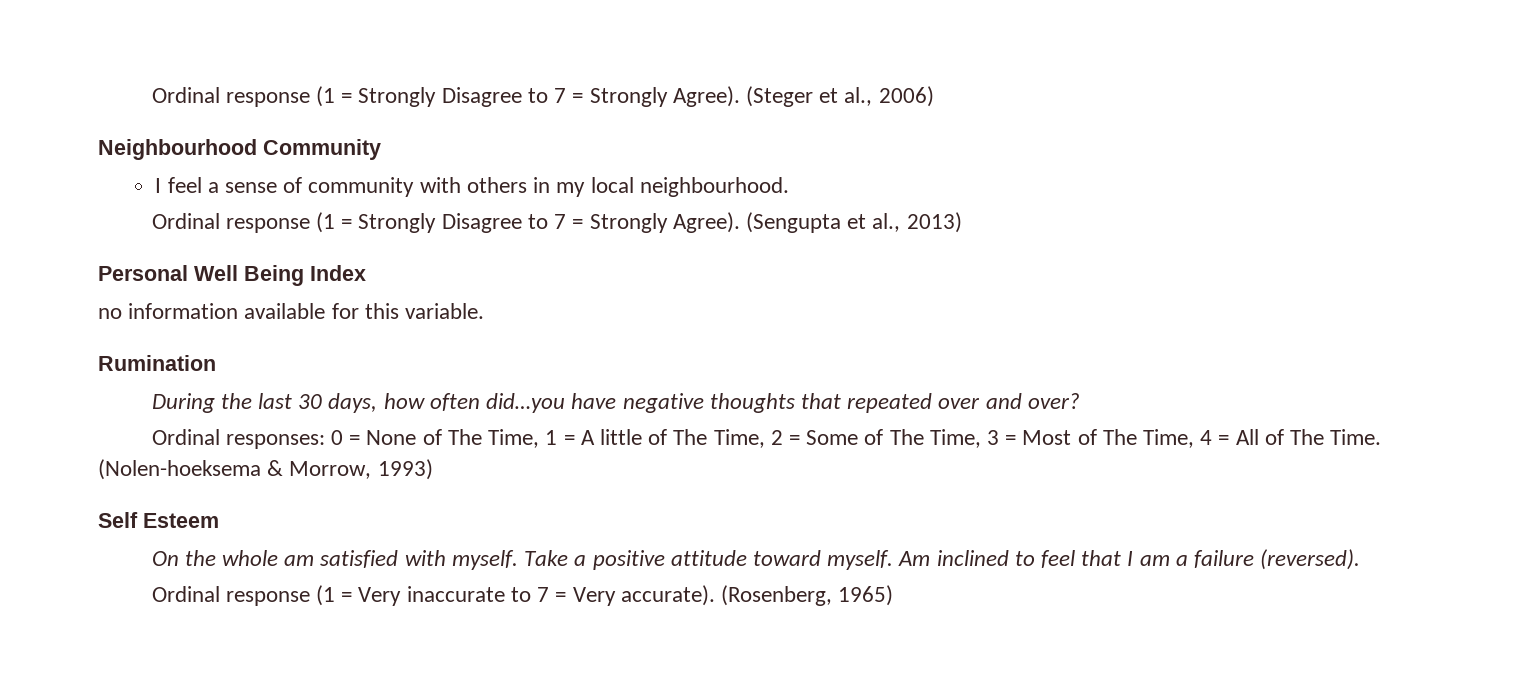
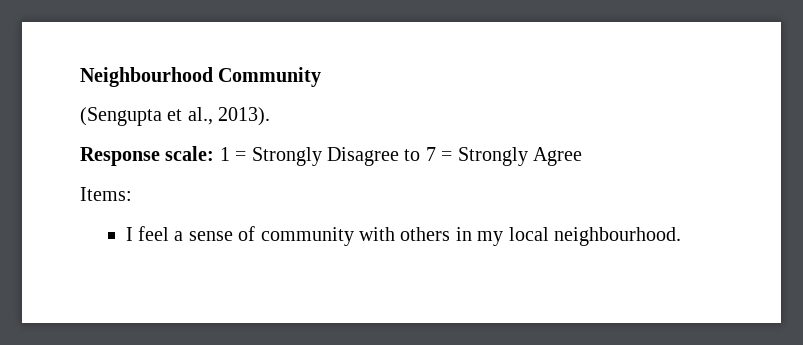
- Ordinal response (1 = Strongly Disagree to 7 = Strongly Agree). (Steger et al., 2006)
  Neighbourhood Community
+ (Sengupta et al., 2013).
+ Response scale: 1 = Strongly Disagree to 7 = Strongly Agree
+ Items:
- Ordinal response (1 = Strongly Disagree to 7 = Strongly Agree). (Sengupta et al., 2013)
- Personal Well Being Index
- no information available for this variable.
- Rumination
- During the last 30 days, how often did…you have negative thoughts that repeated over and over?
- Ordinal responses: 0 = None of The Time, 1 = A little of The Time, 2 = Some of The Time, 3 = Most of The Time, 4 = All of The Time. (Nolen-hoeksema & Morrow, 1993)
- Self Esteem
- On the whole am satisfied with myself. Take a positive attitude toward myself. Am inclined to feel that I am a failure (reversed).
- Ordinal response (1 = Very inaccurate to 7 = Very accurate). (Rosenberg, 1965)

